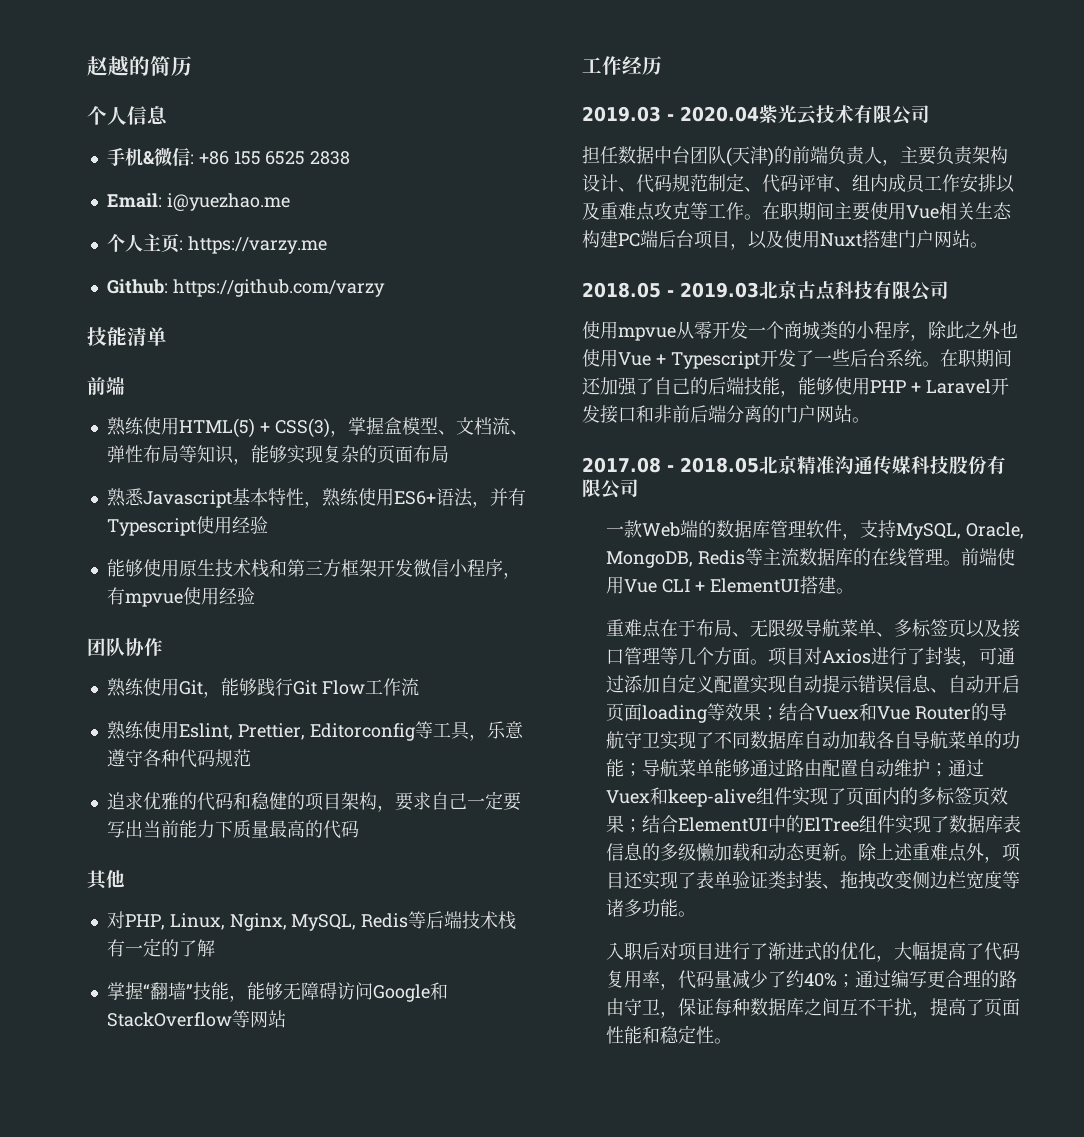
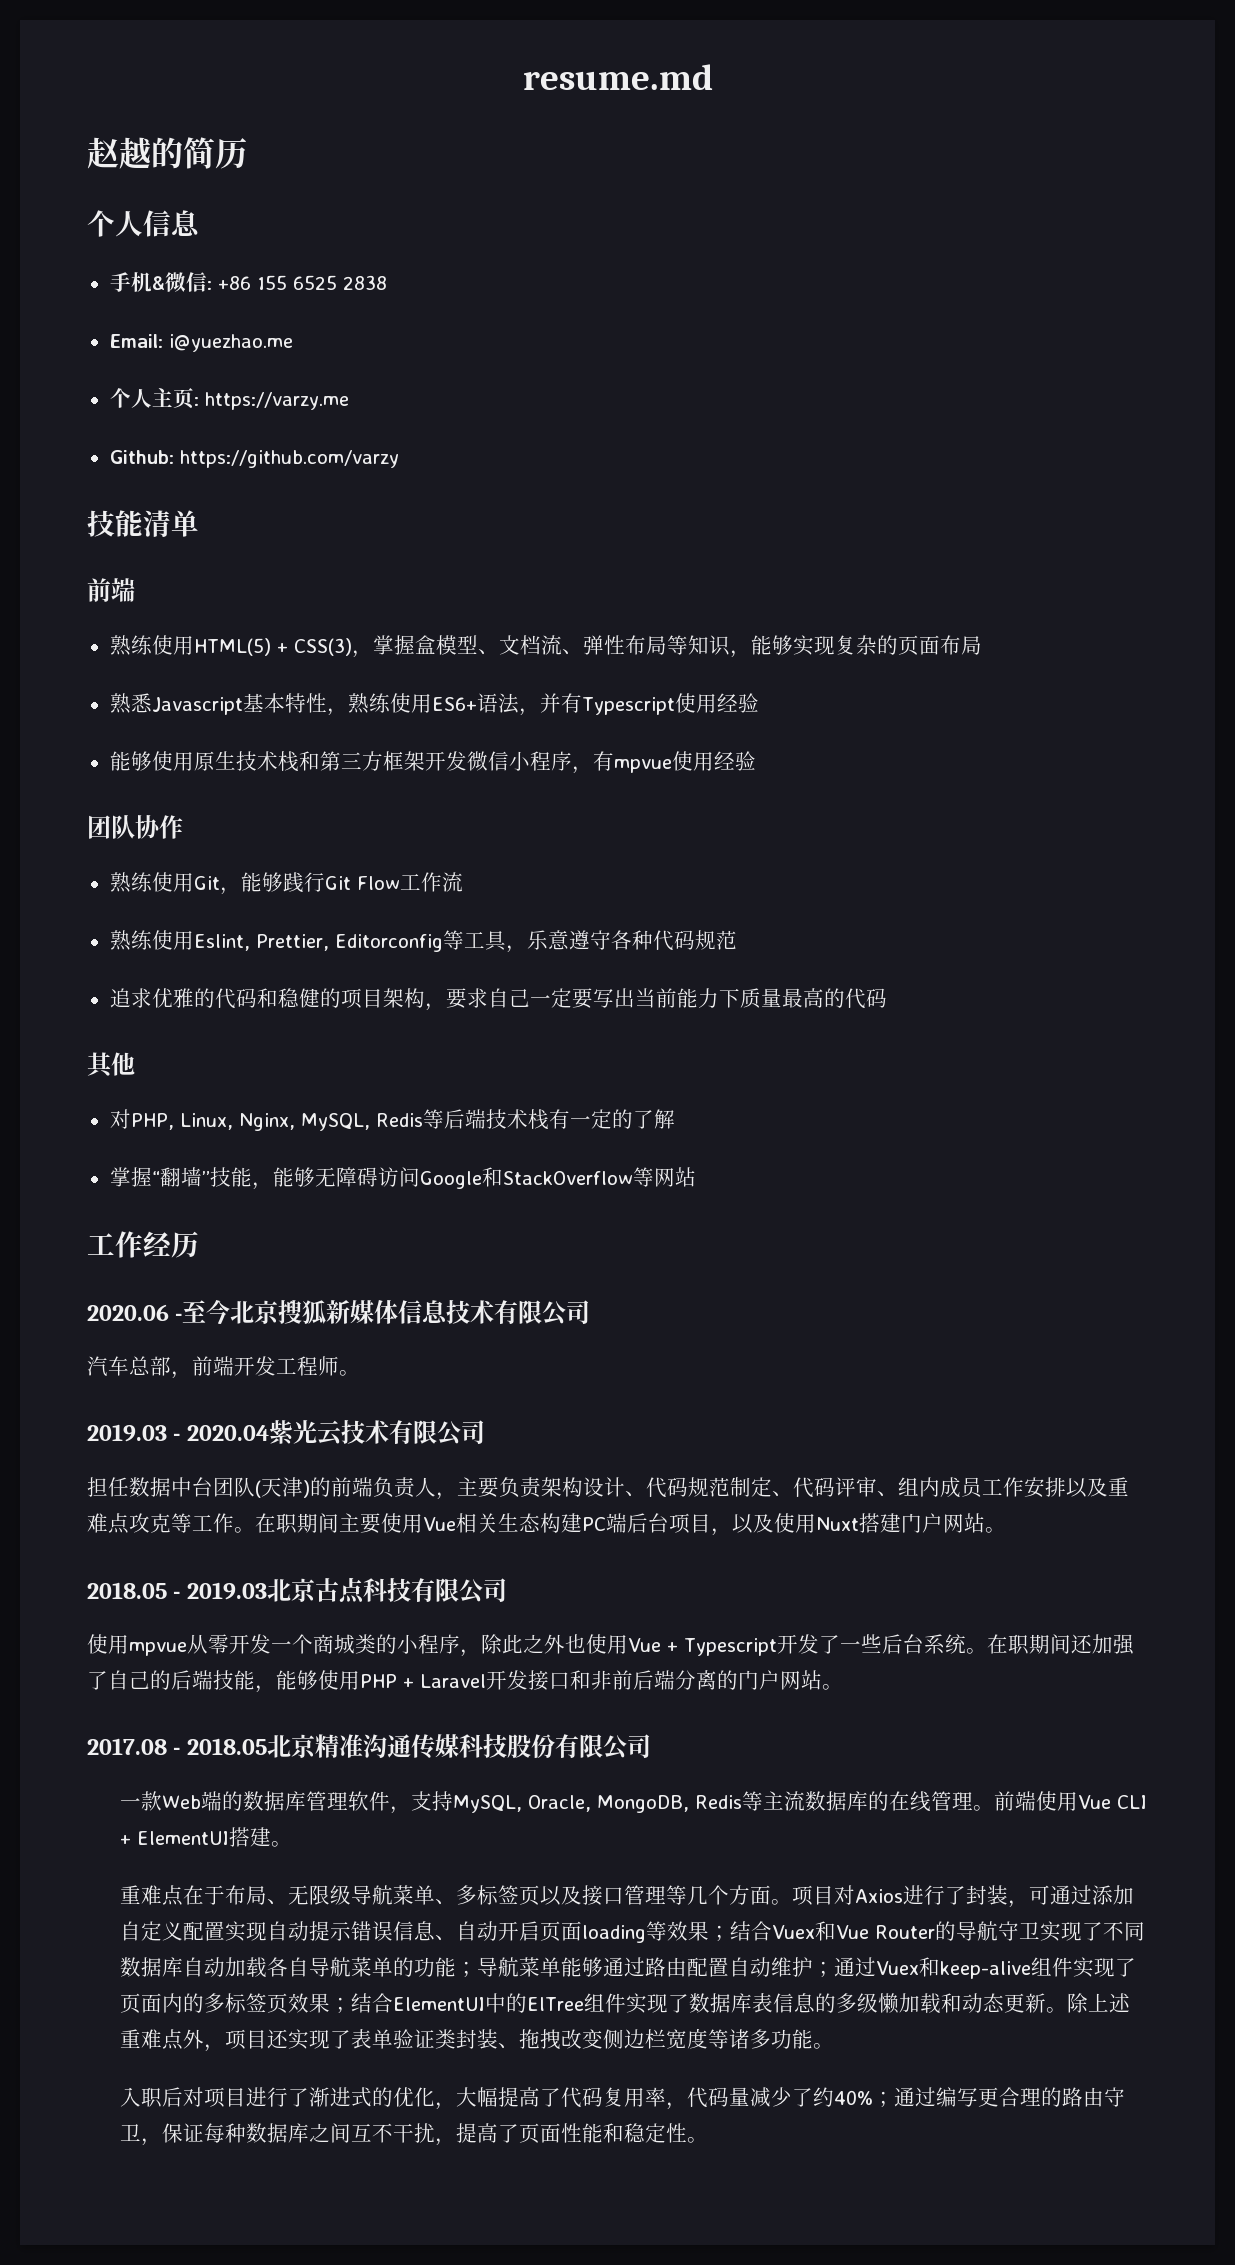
+ resume.md
+ 2020.06 -至今北京搜狐新媒体信息技术有限公司
+ 汽车总部，前端开发工程师。

